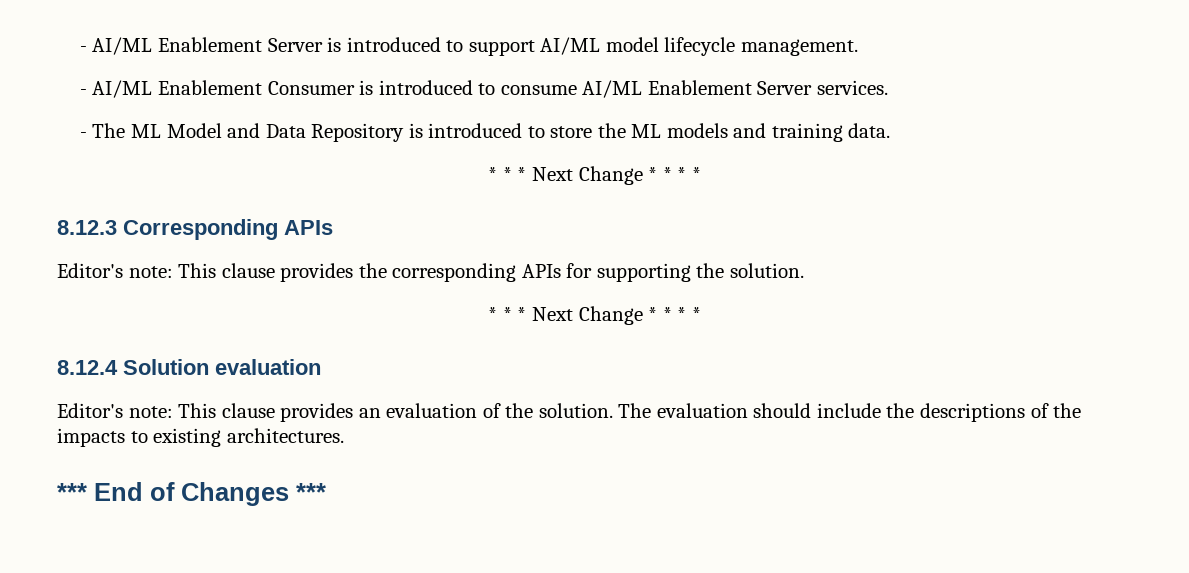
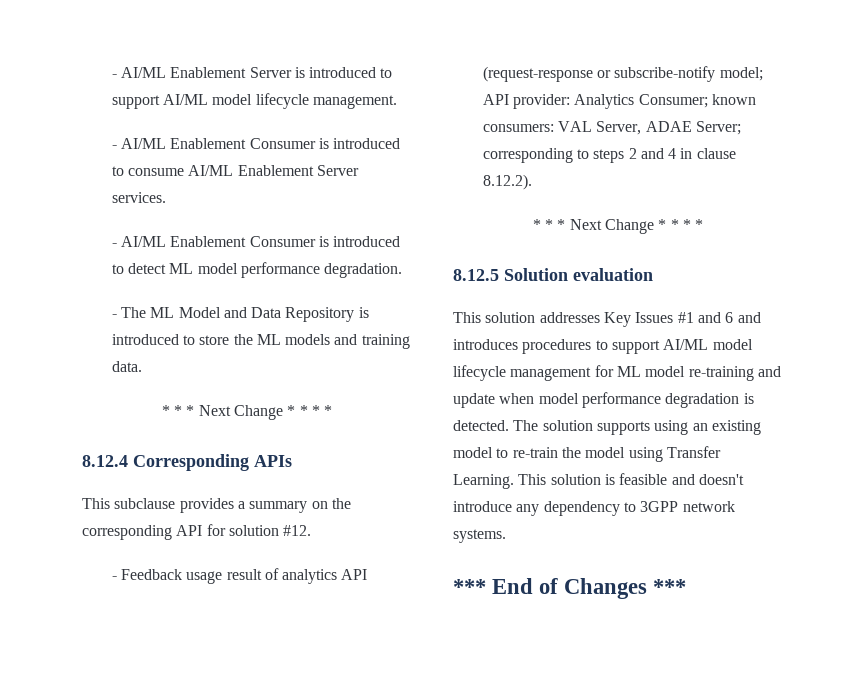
+ - AI/ML Enablement Consumer is introduced to detect ML model performance degradation.
- 8.12.3 Corresponding APIs
+ 8.12.4 Corresponding APIs
- Editor's note: This clause provides the corresponding APIs for supporting the solution.
+ This subclause provides a summary on the corresponding API for solution #12.
+ - Feedback usage result of analytics API (request-response or subscribe-notify model; API provider: Analytics Consumer; known consumers: VAL Server, ADAE Server; corresponding to steps 2 and 4 in clause 8.12.2).
  * * * Next Change * * * *
- 8.12.4 Solution evaluation
+ 8.12.5 Solution evaluation
- Editor's note: This clause provides an evaluation of the solution. The evaluation should include the descriptions of the impacts to existing architectures.
+ This solution addresses Key Issues #1 and 6 and introduces procedures to support AI/ML model lifecycle management for ML model re-training and update when model performance degradation is detected. The solution supports using an existing model to re-train the model using Transfer Learning. This solution is feasible and doesn't introduce any dependency to 3GPP network systems.

